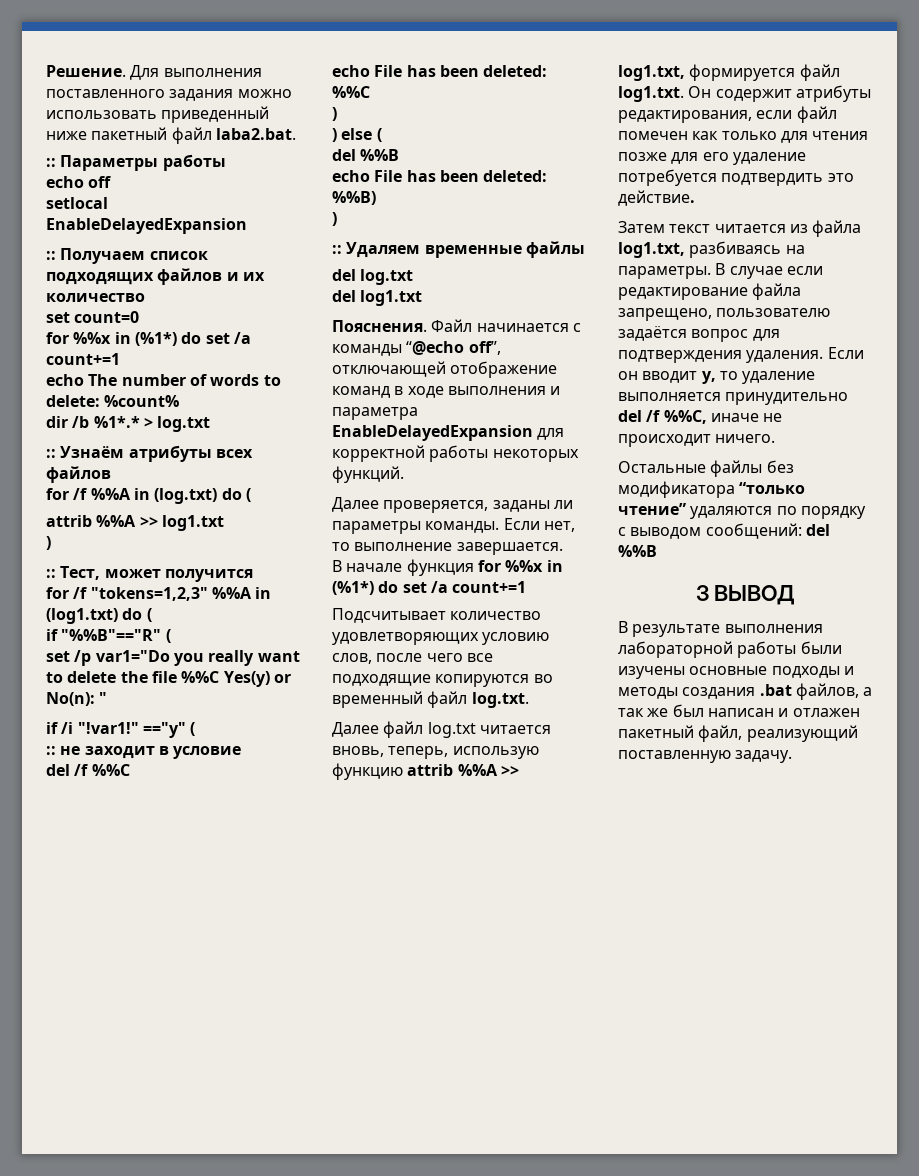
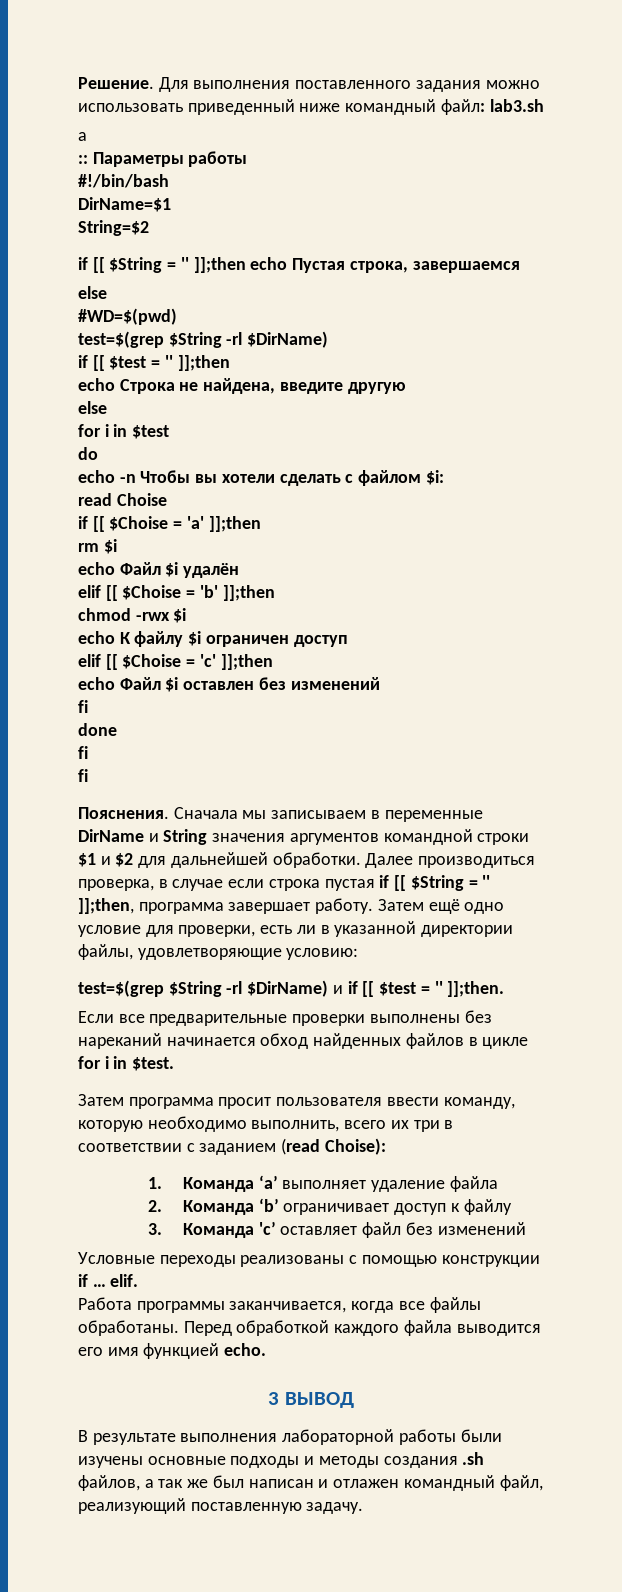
- Для выполнения поставленного задания можно использовать приведенный ниже пакетный файл laba2.bat.
+ Для выполнения поставленного задания можно использовать приведенный ниже командный файл: lab3.sh
+ a
- echo off
- setlocal EnableDelayedExpansion
- :: Получаем список подходящих файлов и их количество
- set count=0
- for %%x in (%1*) do set /a count+=1
- echo The number of words to delete: %count%
- dir /b %1*.* > log.txt
- :: Узнаём атрибуты всех файлов
- for /f %%A in (log.txt) do (
- attrib %%A >> log1.txt
- )
- :: Тест, может получится
- for /f "tokens=1,2,3" %%A in (log1.txt) do (
- if "%%B"=="R" (
- set /p var1="Do you really want to delete the file %%C Yes(y) or No(n): "
- if /i "!var1!" =="y" (
- :: не заходит в условие
- del /f %%C
- echo File has been deleted: %%C
- )
- ) else (
- del %%B
- echo File has been deleted: %%B)
- )
- :: Удаляем временные файлы
- del log.txt
- del log1.txt
- Пояснения. Файл начинается с команды “@echo off”, отключающей отображение команд в ходе выполнения и параметра EnableDelayedExpansion для корректной работы некоторых функций.
- Далее проверяется, заданы ли параметры команды. Если нет, то выполнение завершается.
- В начале функция for %%x in (%1*) do set /a count+=1
- Подсчитывает количество удовлетворяющих условию слов, после чего все подходящие копируются во временный файл log.txt.
- Далее файл log.txt читается вновь, теперь, использую функцию attrib %%A >> log1.txt, формируется файл log1.txt. Он содержит атрибуты редактирования, если файл помечен как только для чтения позже для его удаление потребуется подтвердить это действие.
- Затем текст читается из файла log1.txt, разбиваясь на параметры. В случае если редактирование файла запрещено, пользователю задаётся вопрос для подтверждения удаления. Если он вводит y, то удаление выполняется принудительно del /f %%C, иначе не происходит ничего.
- Остальные файлы без модификатора “только чтение” удаляются по порядку с выводом сообщений: del %%B
+ #!/bin/bash
+ DirName=$1
+ String=$2
+ if [[ $String = '' ]];then echo Пустая строка, завершаемся
+ else
+ #WD=$(pwd)
+ test=$(grep $String -rl $DirName)
+ if [[ $test = '' ]];then
+ echo Строка не найдена, введите другую
+ else
+ for i in $test
+ do
+ echo -n Чтобы вы хотели сделать с файлом $i:
+ read Choise
+ if [[ $Choise = 'a' ]];then
+ rm $i
+ echo Файл $i удалён
+ elif [[ $Choise = 'b' ]];then
+ chmod -rwx $i
+ echo К файлу $i ограничен доступ
+ elif [[ $Choise = 'c' ]];then
+ echo Файл $i оставлен без изменений
+ fi
+ done
+ fi
+ fi
+ Пояснения. Сначала мы записываем в переменные DirName и String значения аргументов командной строки $1 и $2 для дальнейшей обработки. Далее производиться проверка, в случае если строка пустая if [[ $String = '' ]];then, программа завершает работу. Затем ещё одно условие для проверки, есть ли в указанной директории файлы, удовлетворяющие условию:
+ test=$(grep $String -rl $DirName) и if [[ $test = '' ]];then.
+ Если все предварительные проверки выполнены без нареканий начинается обход найденных файлов в цикле for i in $test.
+ Затем программа просит пользователя ввести команду, которую необходимо выполнить, всего их три в соответствии с заданием (read Choise):
+ 1. Команда ‘a’ выполняет удаление файла
+ 2. Команда ‘b’ ограничивает доступ к файлу
+ 3. Команда 'c’ оставляет файл без изменений
+ Условные переходы реализованы с помощью конструкции if … elif.
+ Работа программы заканчивается, когда все файлы обработаны. Перед обработкой каждого файла выводится его имя функцией echo.
- В результате выполнения лабораторной работы были изучены основные подходы и методы создания .bat файлов, а так же был написан и отлажен пакетный файл, реализующий поставленную задачу.
+ В результате выполнения лабораторной работы были изучены основные подходы и методы создания .sh файлов, а так же был написан и отлажен командный файл, реализующий поставленную задачу.

